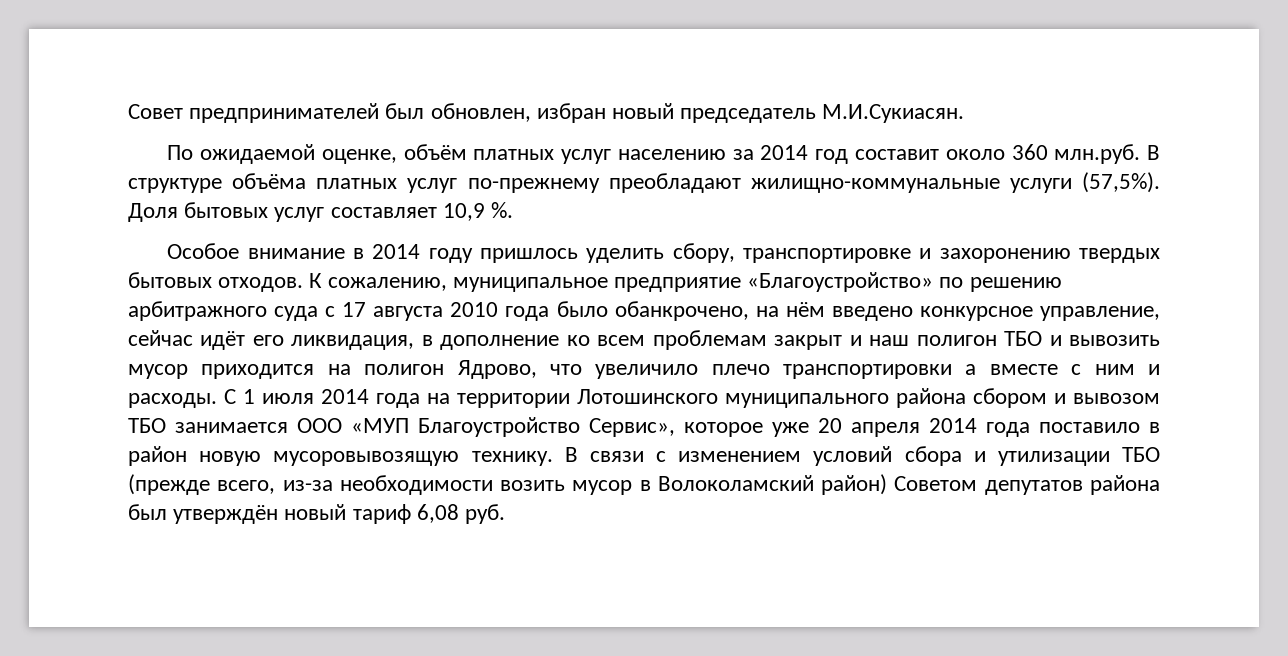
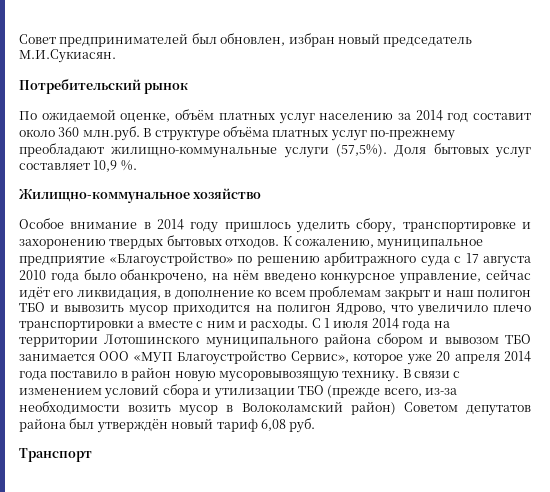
+ Потребительский рынок
+ Жилищно-коммунальное хозяйство
+ Транспорт

